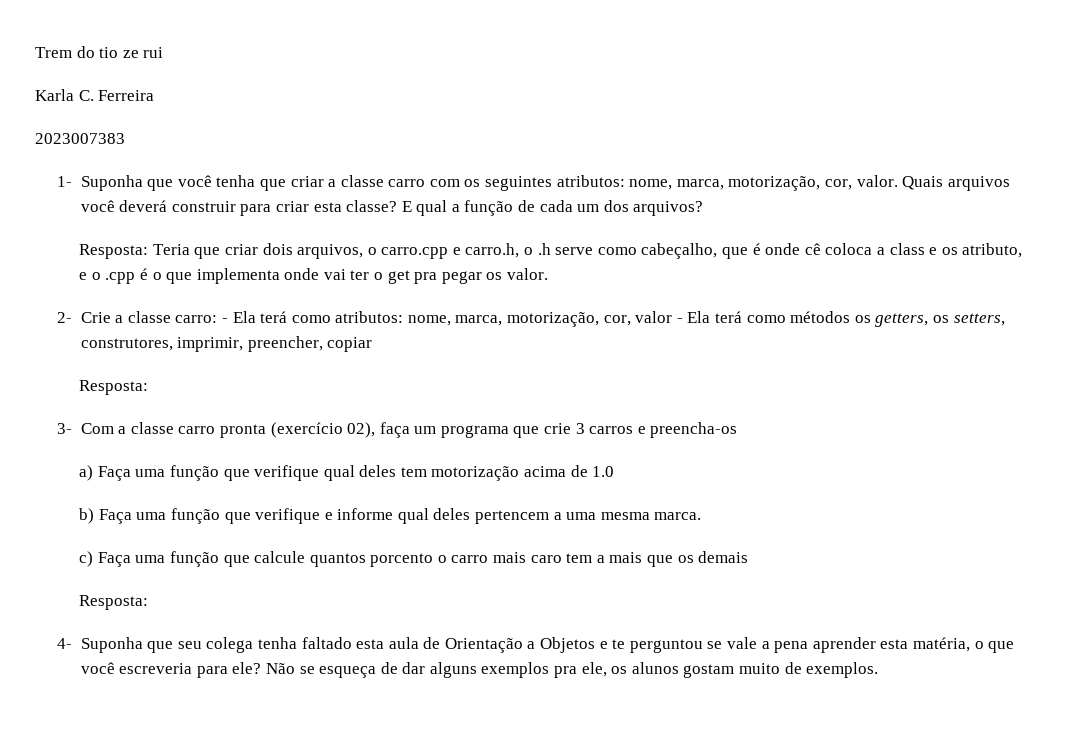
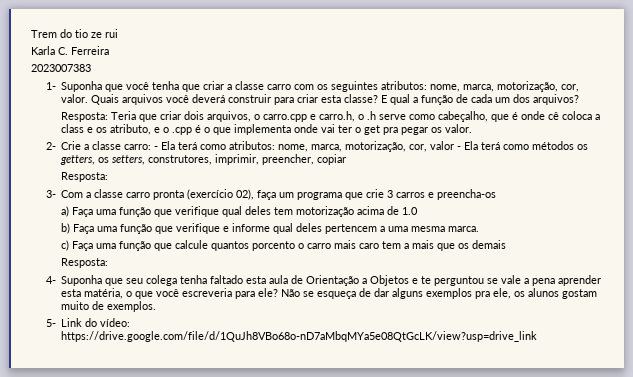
+ 5- Link do vídeo: https://drive.google.com/file/d/1QuJh8VBo68o-nD7aMbqMYa5e08QtGcLK/view?usp=drive_link

